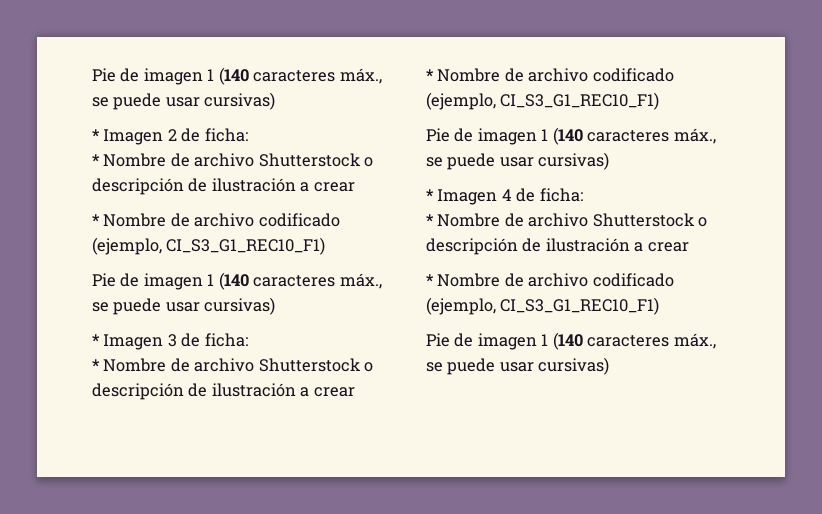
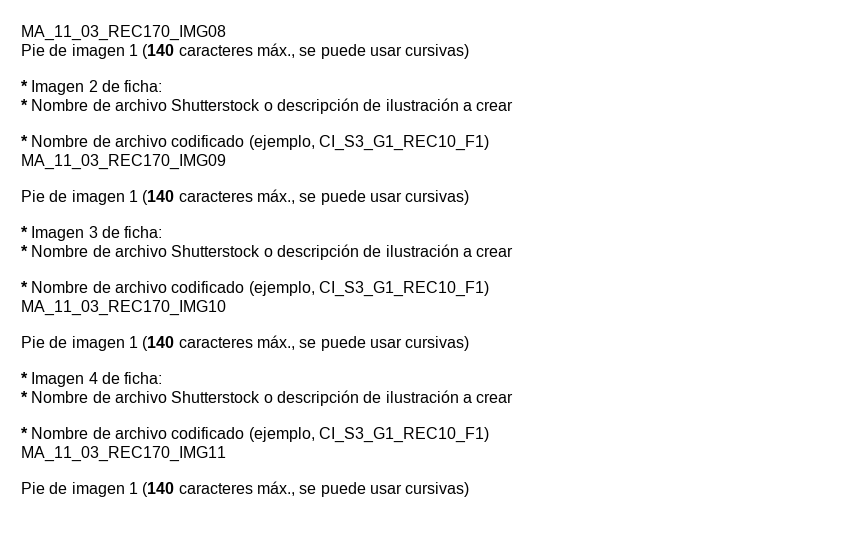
+ MA_11_03_REC170_IMG08
+ MA_11_03_REC170_IMG09
+ MA_11_03_REC170_IMG10
+ MA_11_03_REC170_IMG11

